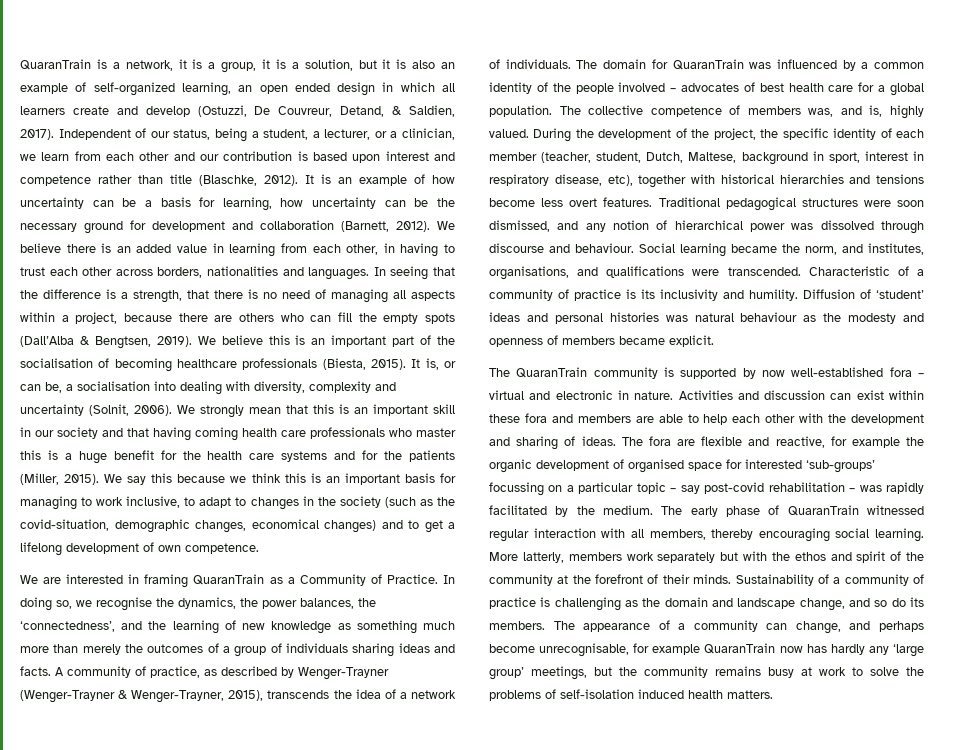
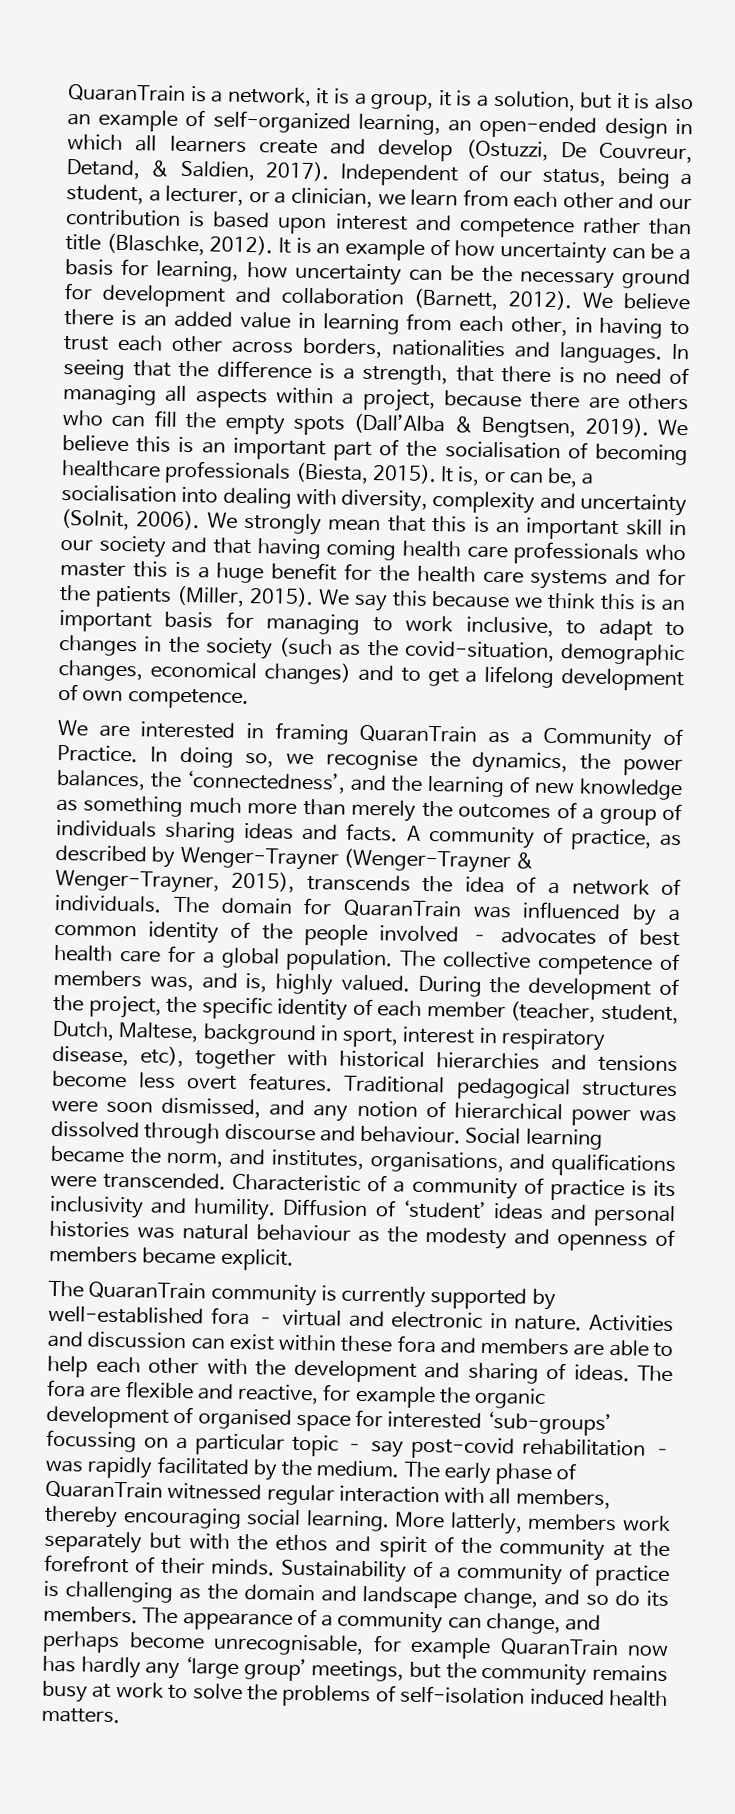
- QuaranTrain is a network, it is a group, it is a solution, but it is also an example of self-organized learning, an open ended design in which all learners create and develop (Ostuzzi, De Couvreur, Detand, & Saldien, 2017).
+ QuaranTrain is a network, it is a group, it is a solution, but it is also an example of self-organized learning, an open-ended design in which all learners create and develop (Ostuzzi, De Couvreur, Detand, & Saldien, 2017).
- The QuaranTrain community is supported by now well-established fora – virtual and electronic in nature.
+ The QuaranTrain community is currently supported by well-established fora – virtual and electronic in nature.

